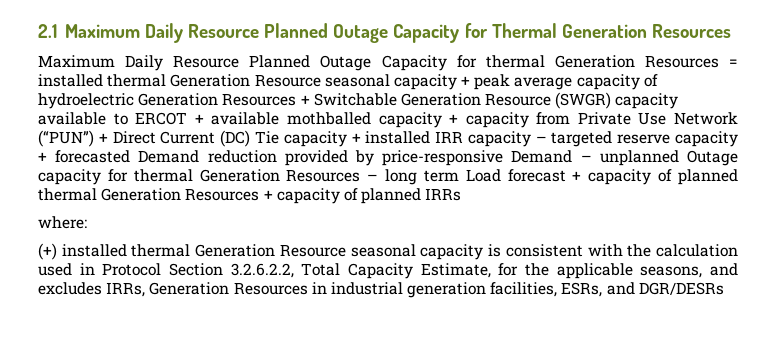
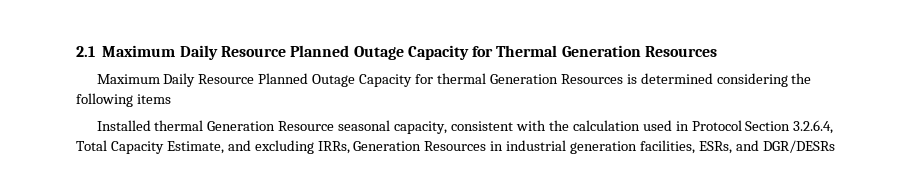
- Maximum Daily Resource Planned Outage Capacity for thermal Generation Resources = installed thermal Generation Resource seasonal capacity + peak average capacity of hydroelectric Generation Resources + Switchable Generation Resource (SWGR) capacity available to ERCOT + available mothballed capacity + capacity from Private Use Network (“PUN”) + Direct Current (DC) Tie capacity + installed IRR capacity – targeted reserve capacity + forecasted Demand reduction provided by price-responsive Demand – unplanned Outage capacity for thermal Generation Resources – long term Load forecast + capacity of planned thermal Generation Resources + capacity of planned IRRs
- where:
- (+) installed thermal Generation Resource seasonal capacity is consistent with the calculation used in Protocol Section 3.2.6.2.2, Total Capacity Estimate, for the applicable seasons, and excludes IRRs, Generation Resources in industrial generation facilities, ESRs, and DGR/DESRs
+ Maximum Daily Resource Planned Outage Capacity for thermal Generation Resources is determined considering the following items
+ Installed thermal Generation Resource seasonal capacity, consistent with the calculation used in Protocol Section 3.2.6.4, Total Capacity Estimate, and excluding IRRs, Generation Resources in industrial generation facilities, ESRs, and DGR/DESRs

